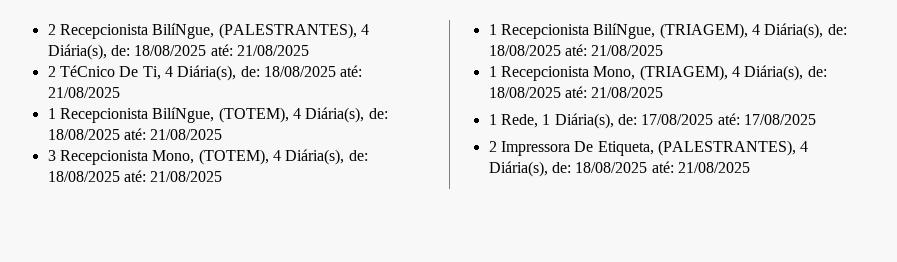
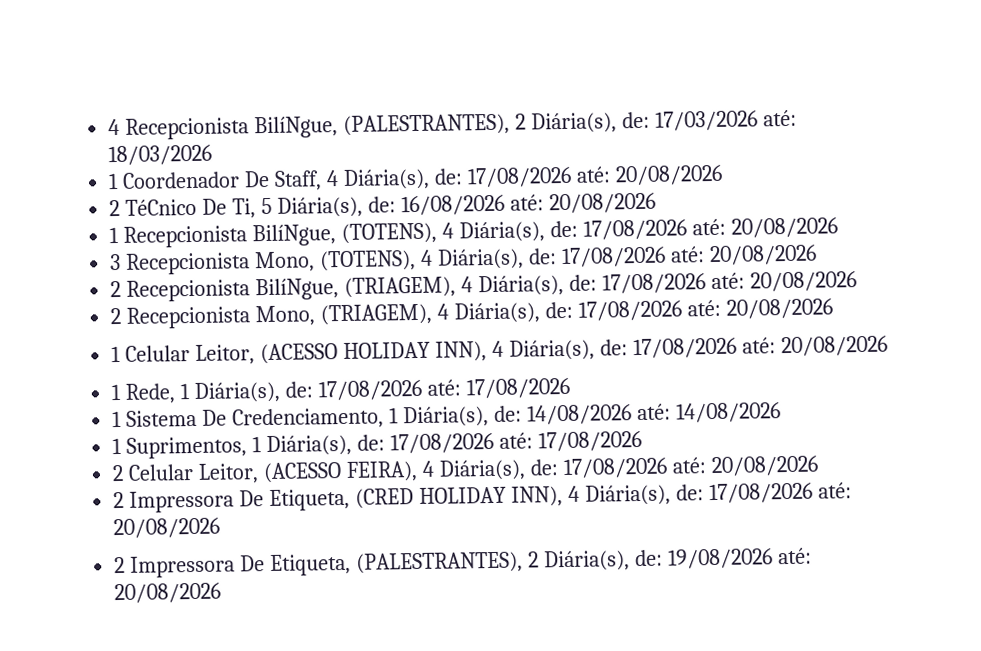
- 2 Recepcionista BilíNgue, (PALESTRANTES), 4 Diária(s), de: 18/08/2025 até: 21/08/2025
+ 4 Recepcionista BilíNgue, (PALESTRANTES), 2 Diária(s), de: 17/03/2026 até: 18/03/2026
+ 1 Coordenador De Staff, 4 Diária(s), de: 17/08/2026 até: 20/08/2026
- 2 TéCnico De Ti, 4 Diária(s), de: 18/08/2025 até: 21/08/2025
- 1 Recepcionista BilíNgue, (TOTEM), 4 Diária(s), de: 18/08/2025 até: 21/08/2025
+ 2 TéCnico De Ti, 5 Diária(s), de: 16/08/2026 até: 20/08/2026
+ 1 Recepcionista BilíNgue, (TOTENS), 4 Diária(s), de: 17/08/2026 até: 20/08/2026
- 3 Recepcionista Mono, (TOTEM), 4 Diária(s), de: 18/08/2025 até: 21/08/2025
- 1 Recepcionista BilíNgue, (TRIAGEM), 4 Diária(s), de: 18/08/2025 até: 21/08/2025
- 1 Recepcionista Mono, (TRIAGEM), 4 Diária(s), de: 18/08/2025 até: 21/08/2025
+ 3 Recepcionista Mono, (TOTENS), 4 Diária(s), de: 17/08/2026 até: 20/08/2026
+ 2 Recepcionista BilíNgue, (TRIAGEM), 4 Diária(s), de: 17/08/2026 até: 20/08/2026
+ 2 Recepcionista Mono, (TRIAGEM), 4 Diária(s), de: 17/08/2026 até: 20/08/2026
+ 1 Celular Leitor, (ACESSO HOLIDAY INN), 4 Diária(s), de: 17/08/2026 até: 20/08/2026
- 1 Rede, 1 Diária(s), de: 17/08/2025 até: 17/08/2025
+ 1 Rede, 1 Diária(s), de: 17/08/2026 até: 17/08/2026
+ 1 Sistema De Credenciamento, 1 Diária(s), de: 14/08/2026 até: 14/08/2026
+ 1 Suprimentos, 1 Diária(s), de: 17/08/2026 até: 17/08/2026
+ 2 Celular Leitor, (ACESSO FEIRA), 4 Diária(s), de: 17/08/2026 até: 20/08/2026
+ 2 Impressora De Etiqueta, (CRED HOLIDAY INN), 4 Diária(s), de: 17/08/2026 até: 20/08/2026
- 2 Impressora De Etiqueta, (PALESTRANTES), 4 Diária(s), de: 18/08/2025 até: 21/08/2025
+ 2 Impressora De Etiqueta, (PALESTRANTES), 2 Diária(s), de: 19/08/2026 até: 20/08/2026

